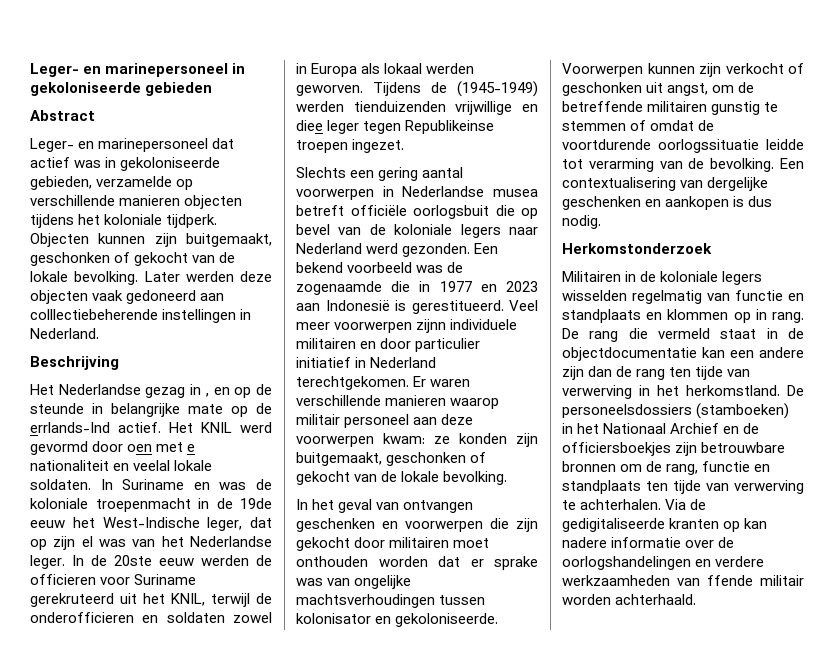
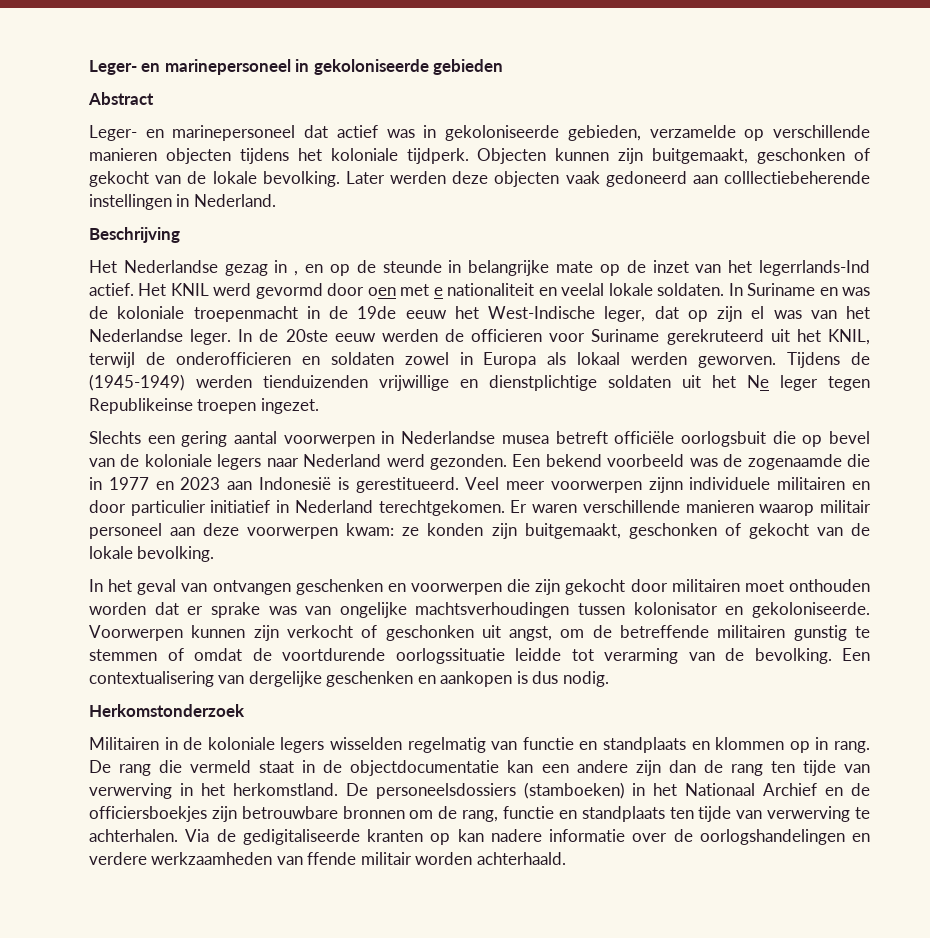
- Het Nederlandse gezag in , en op de steunde in belangrijke mate op de errlands-Ind actief.
+ Het Nederlandse gezag in , en op de steunde in belangrijke mate op de inzet van het legerrlands-Ind actief.
- Tijdens de (1945-1949) werden tienduizenden vrijwillige en diee leger tegen Republikeinse troepen ingezet.
+ Tijdens de (1945-1949) werden tienduizenden vrijwillige en dienstplichtige soldaten uit het Ne leger tegen Republikeinse troepen ingezet.

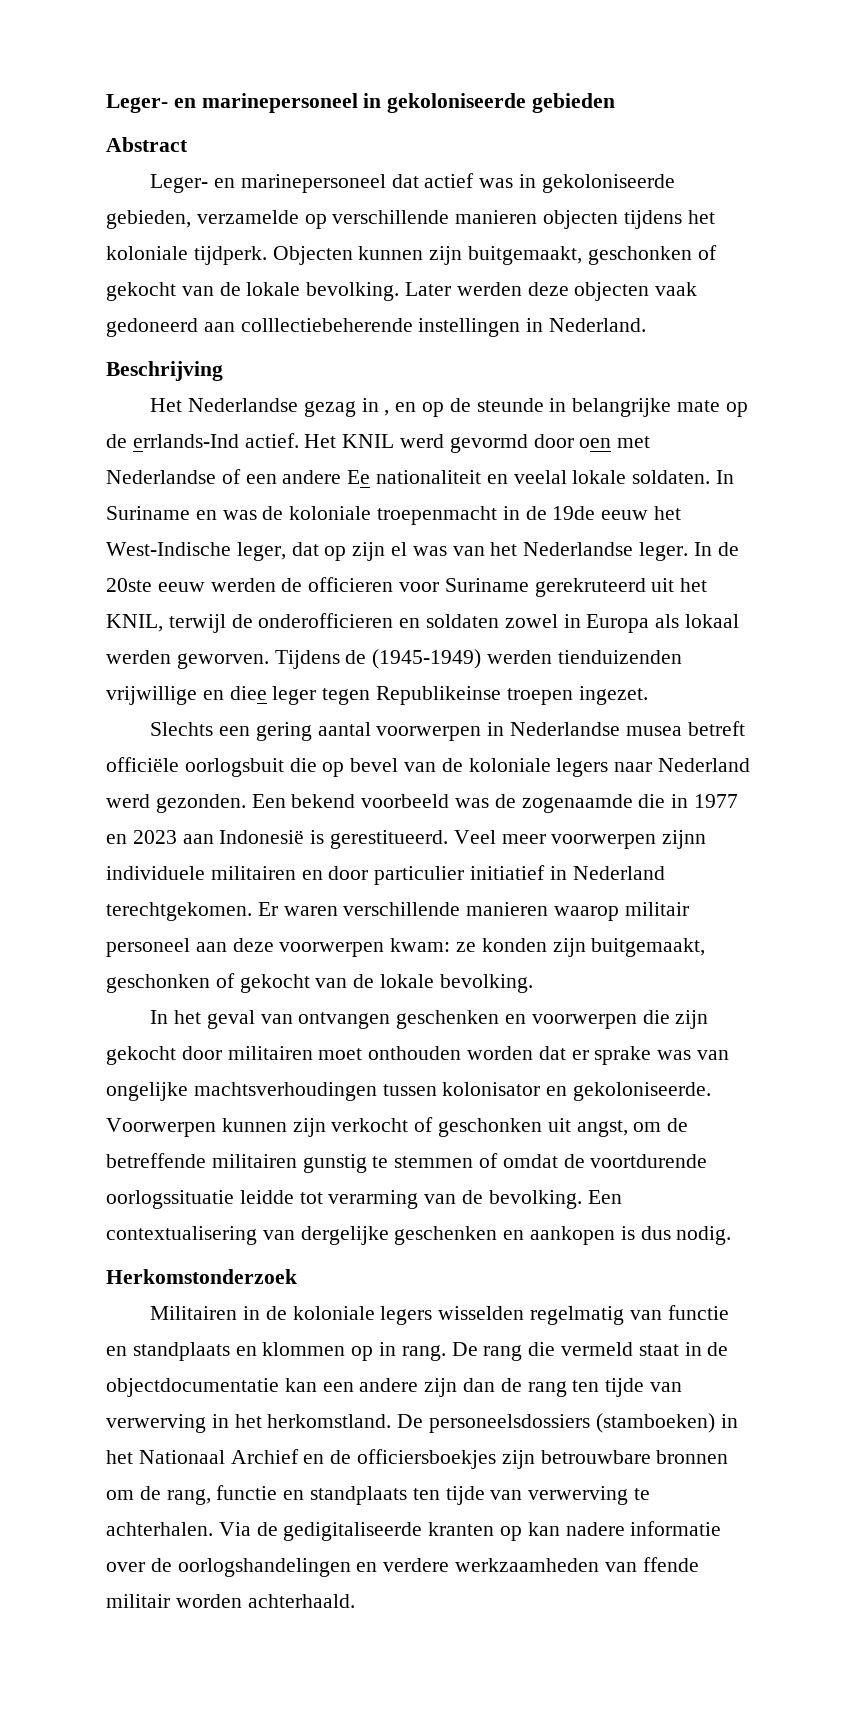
- Het Nederlandse gezag in , en op de steunde in belangrijke mate op de inzet van het legerrlands-Ind actief.
+ Het Nederlandse gezag in , en op de steunde in belangrijke mate op de errlands-Ind actief.
- Het KNIL werd gevormd door oen met e nationaliteit en veelal lokale soldaten.
+ Het KNIL werd gevormd door oen met Nederlandse of een andere Ee nationaliteit en veelal lokale soldaten.
- Tijdens de (1945-1949) werden tienduizenden vrijwillige en dienstplichtige soldaten uit het Ne leger tegen Republikeinse troepen ingezet.
+ Tijdens de (1945-1949) werden tienduizenden vrijwillige en diee leger tegen Republikeinse troepen ingezet.

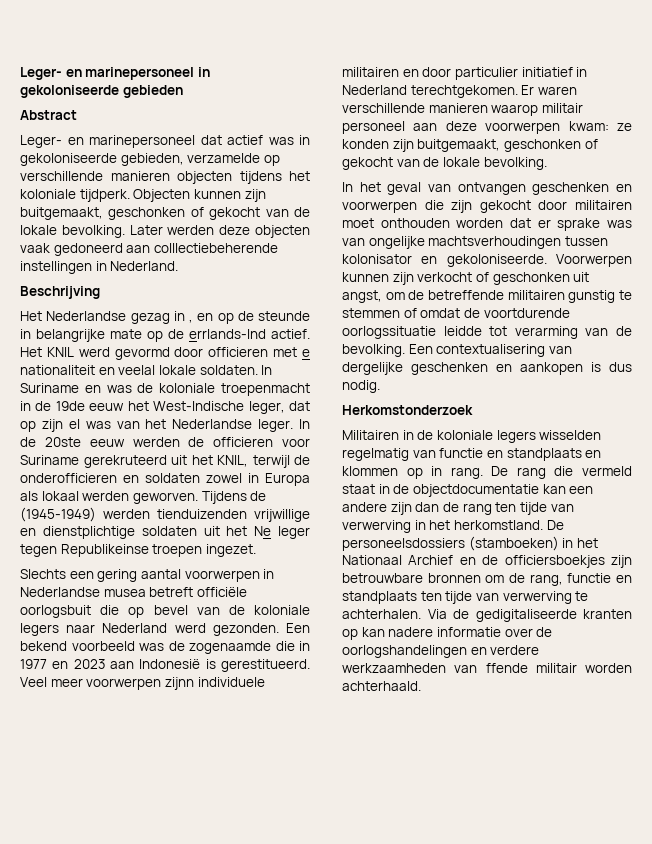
- Het KNIL werd gevormd door oen met Nederlandse of een andere Ee nationaliteit en veelal lokale soldaten.
+ Het KNIL werd gevormd door officieren met e nationaliteit en veelal lokale soldaten.
- Tijdens de (1945-1949) werden tienduizenden vrijwillige en diee leger tegen Republikeinse troepen ingezet.
+ Tijdens de (1945-1949) werden tienduizenden vrijwillige en dienstplichtige soldaten uit het Ne leger tegen Republikeinse troepen ingezet.

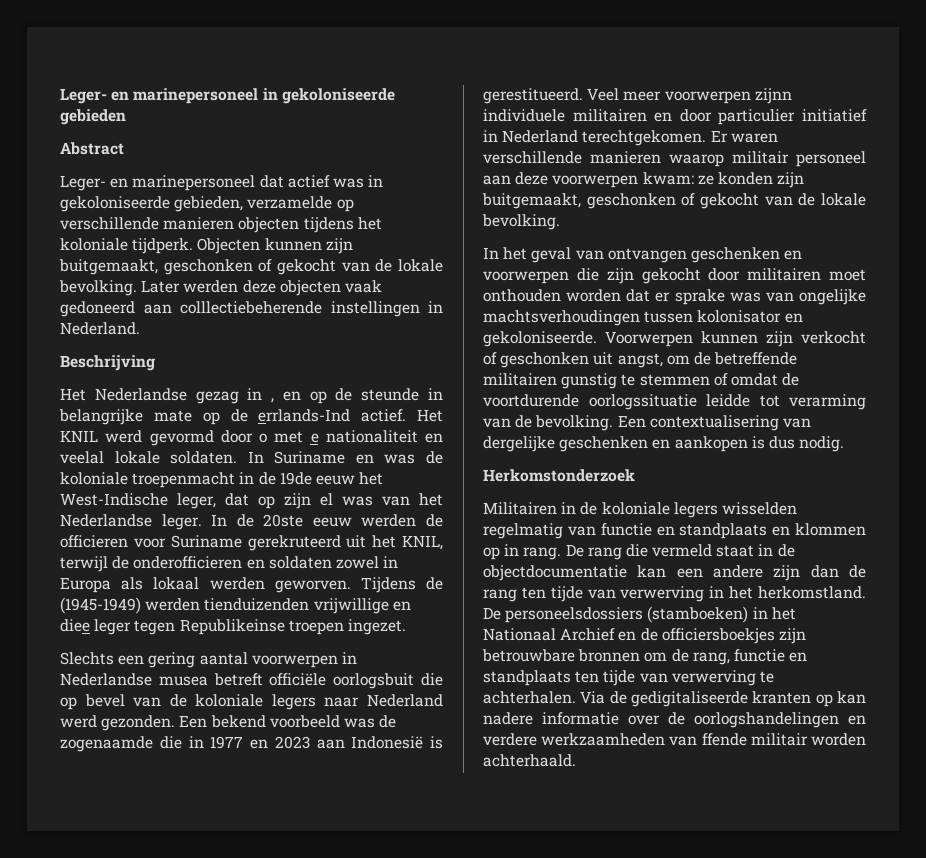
- Het KNIL werd gevormd door officieren met e nationaliteit en veelal lokale soldaten.
+ Het KNIL werd gevormd door o met e nationaliteit en veelal lokale soldaten.
- Tijdens de (1945-1949) werden tienduizenden vrijwillige en dienstplichtige soldaten uit het Ne leger tegen Republikeinse troepen ingezet.
+ Tijdens de (1945-1949) werden tienduizenden vrijwillige en diee leger tegen Republikeinse troepen ingezet.

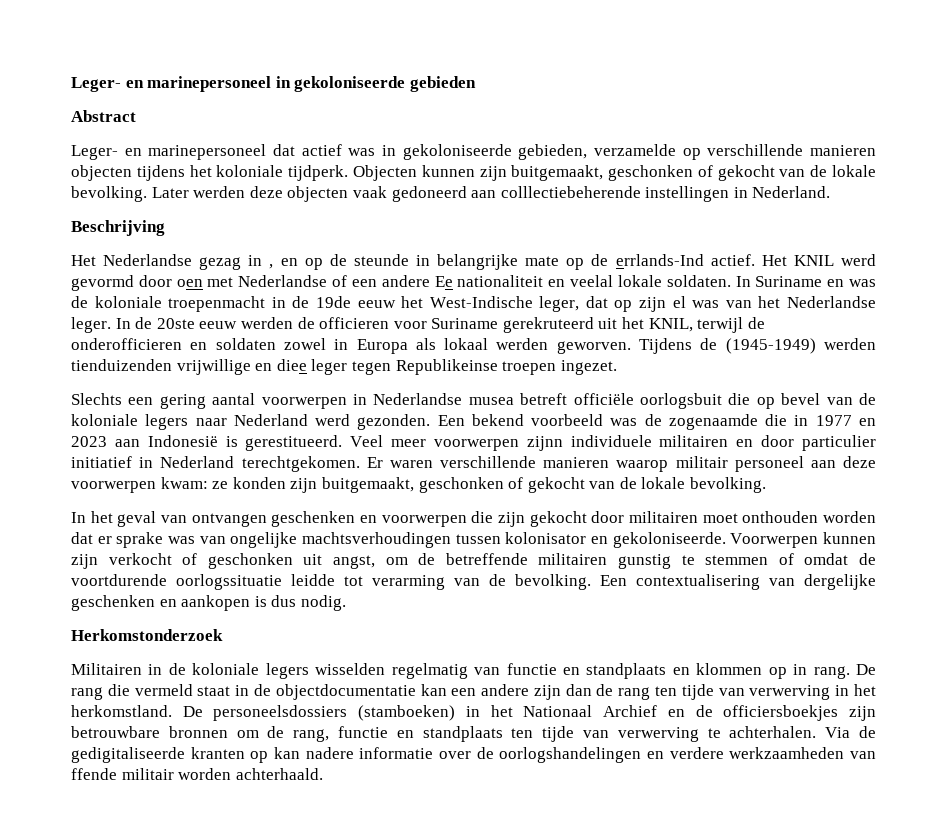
- Het KNIL werd gevormd door o met e nationaliteit en veelal lokale soldaten.
+ Het KNIL werd gevormd door oen met Nederlandse of een andere Ee nationaliteit en veelal lokale soldaten.

